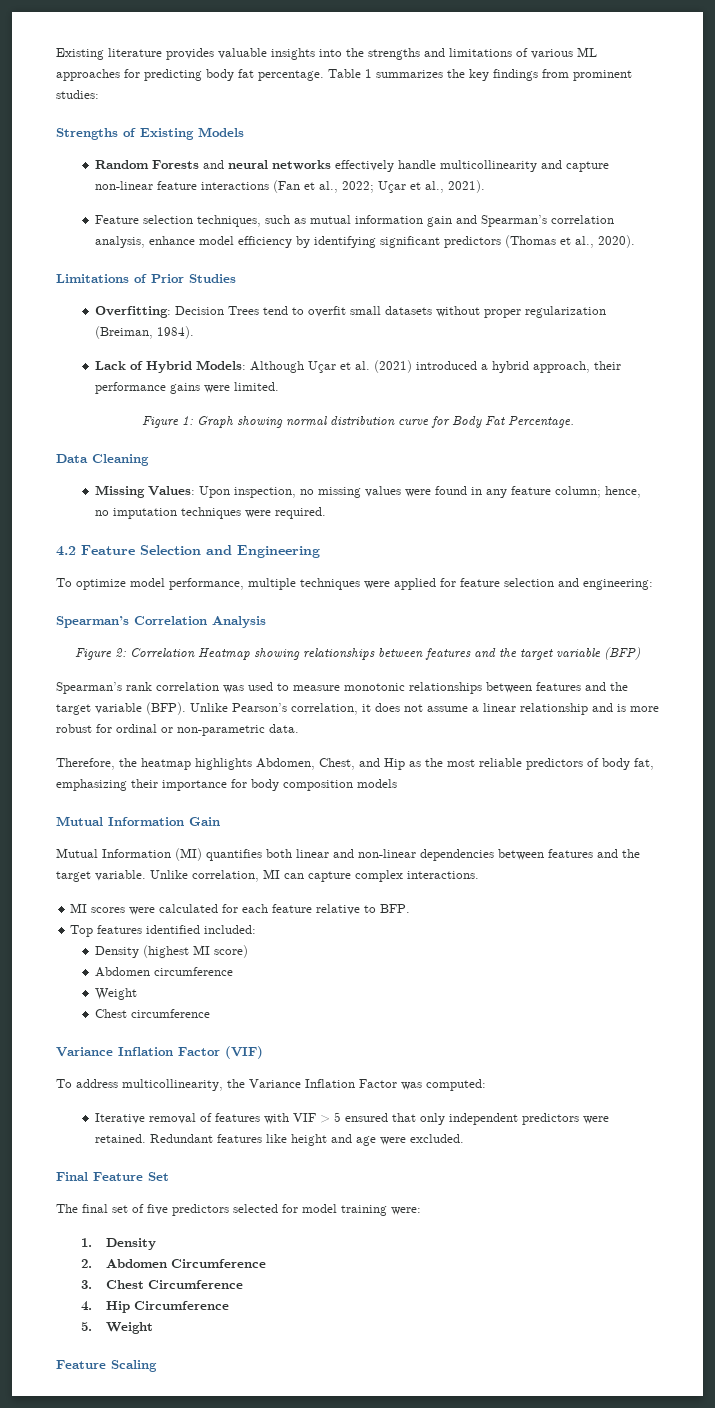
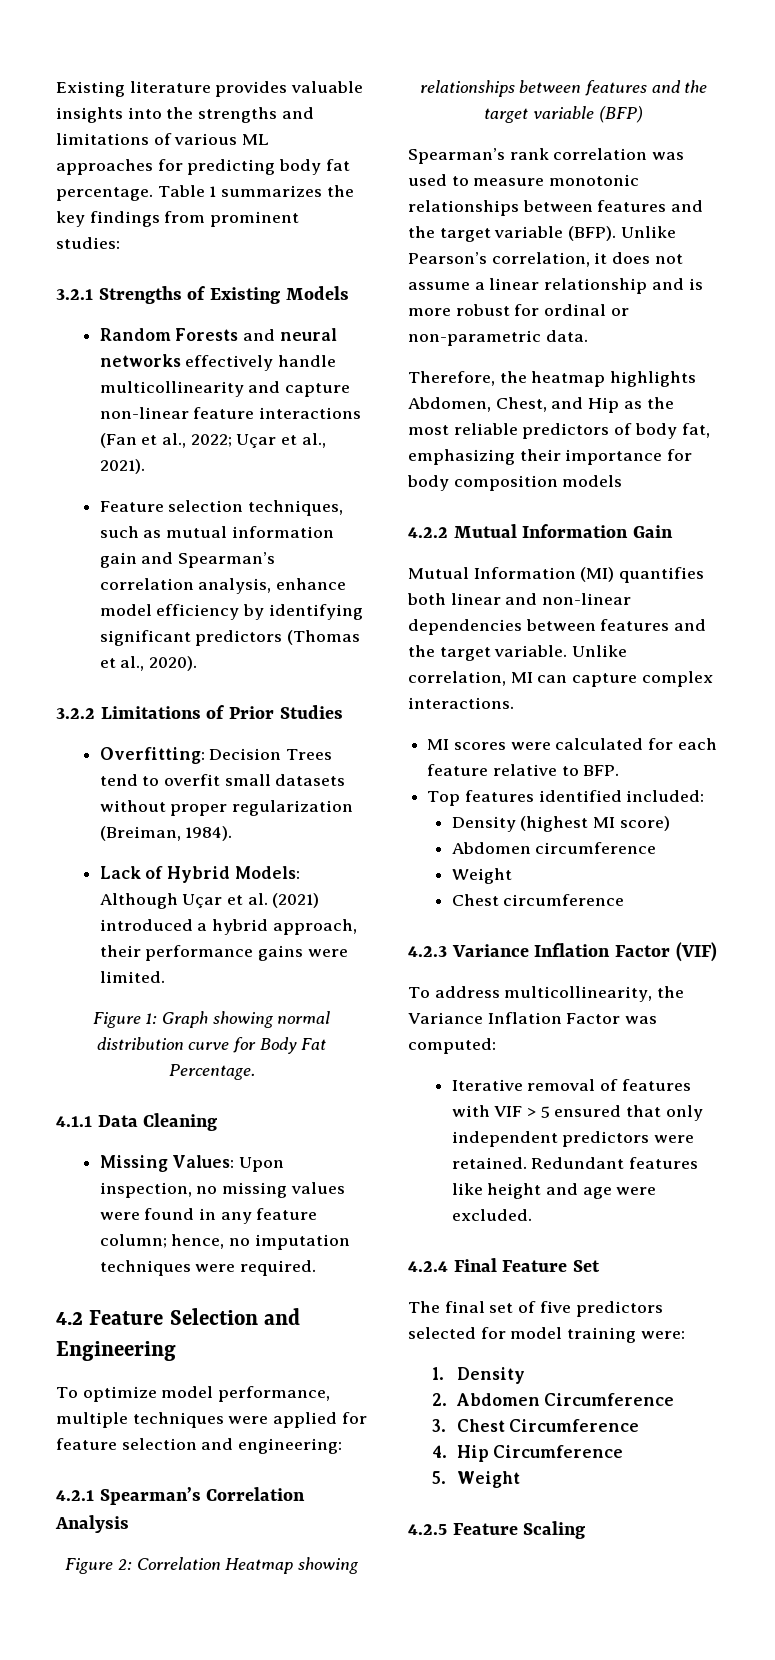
- Strengths of Existing Models
+ 3.2.1 Strengths of Existing Models
- Limitations of Prior Studies
+ 3.2.2 Limitations of Prior Studies
- Data Cleaning
+ 4.1.1 Data Cleaning
- Spearman’s Correlation Analysis
+ 4.2.1 Spearman’s Correlation Analysis
- Mutual Information Gain
+ 4.2.2 Mutual Information Gain
- Variance Inflation Factor (VIF)
+ 4.2.3 Variance Inflation Factor (VIF)
- Final Feature Set
+ 4.2.4 Final Feature Set
- Feature Scaling
+ 4.2.5 Feature Scaling

